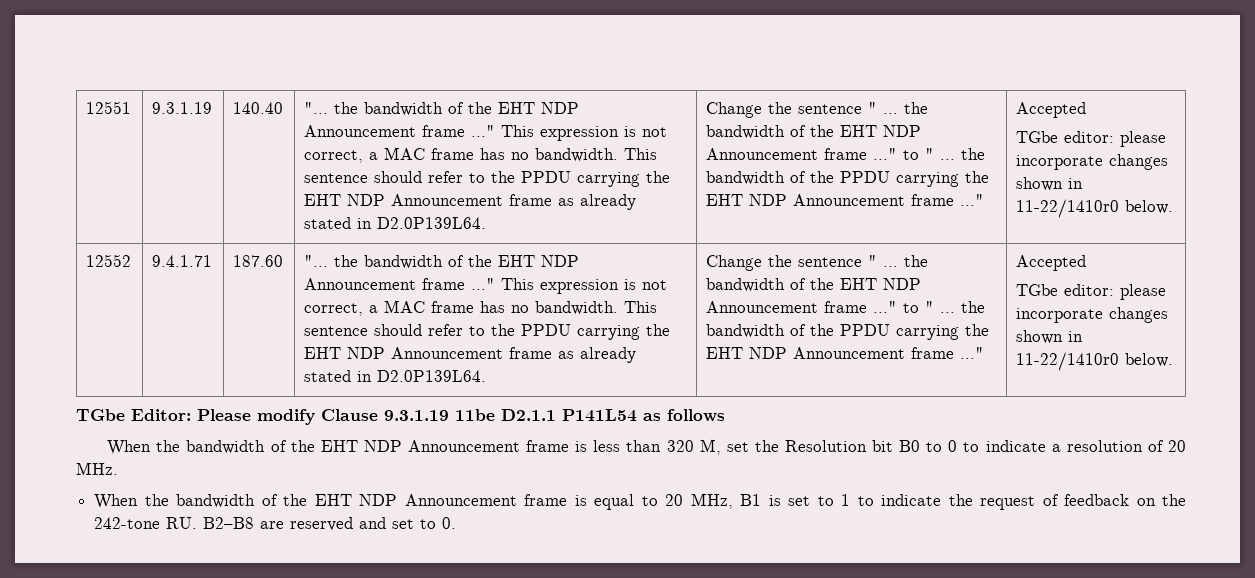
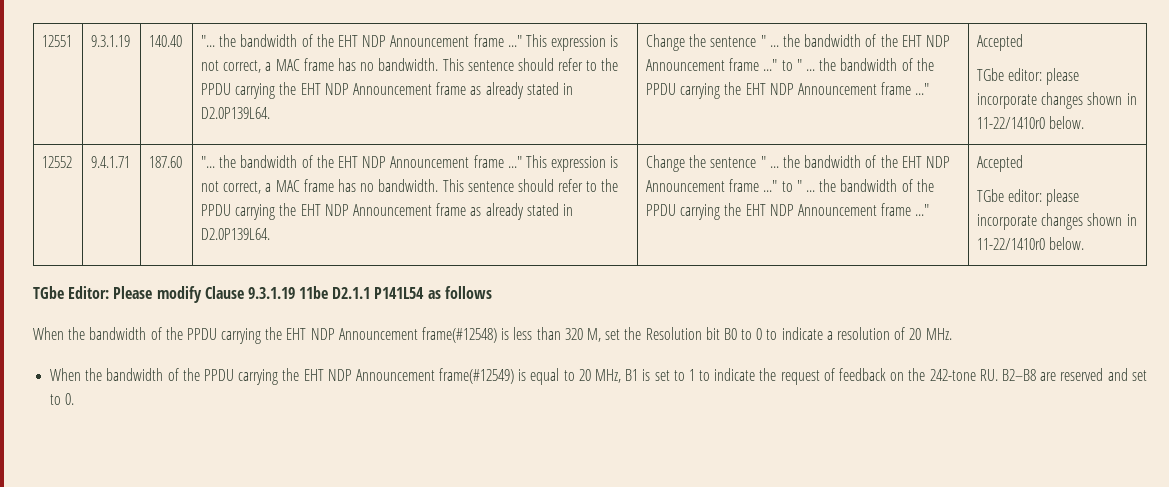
- When the bandwidth of the EHT NDP Announcement frame is less than 320 M, set the Resolution bit B0 to 0 to indicate a resolution of 20 MHz.
+ When the bandwidth of the PPDU carrying the EHT NDP Announcement frame(#12548) is less than 320 M, set the Resolution bit B0 to 0 to indicate a resolution of 20 MHz.
- When the bandwidth of the EHT NDP Announcement frame is equal to 20 MHz, B1 is set to 1 to indicate the request of feedback on the 242-tone RU. B2–B8 are reserved and set to 0.
+ When the bandwidth of the PPDU carrying the EHT NDP Announcement frame(#12549) is equal to 20 MHz, B1 is set to 1 to indicate the request of feedback on the 242-tone RU. B2–B8 are reserved and set to 0.

